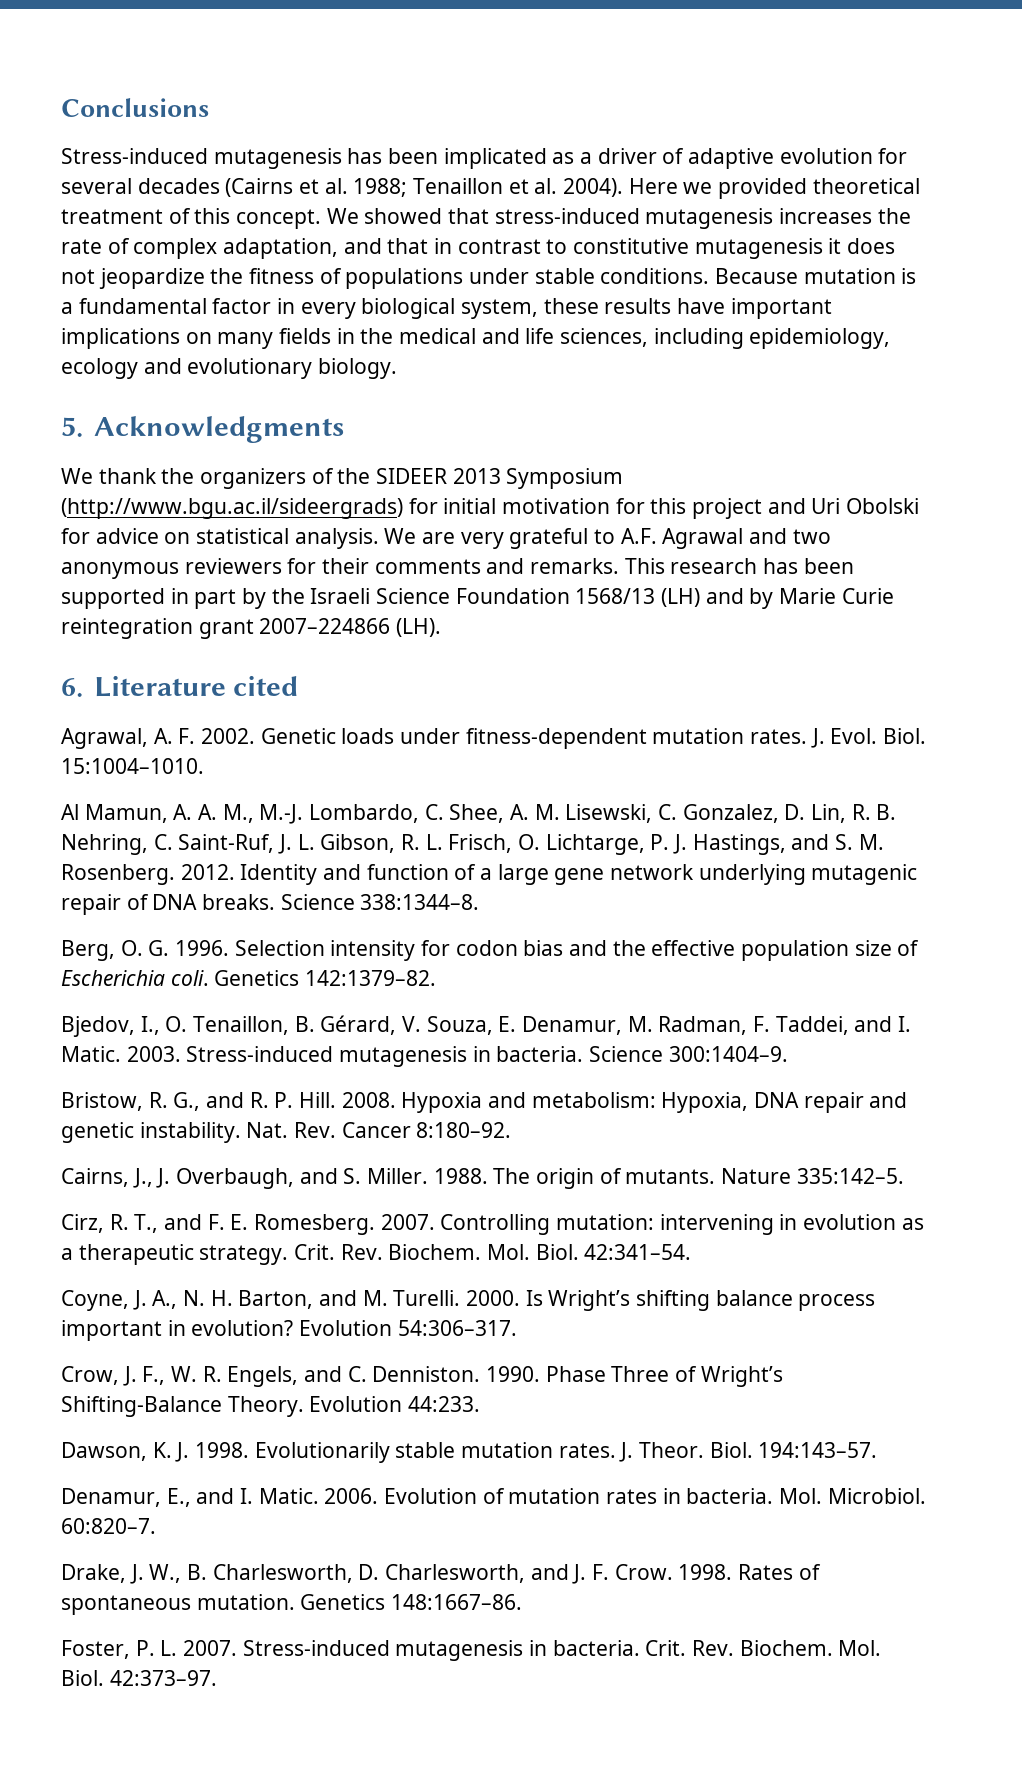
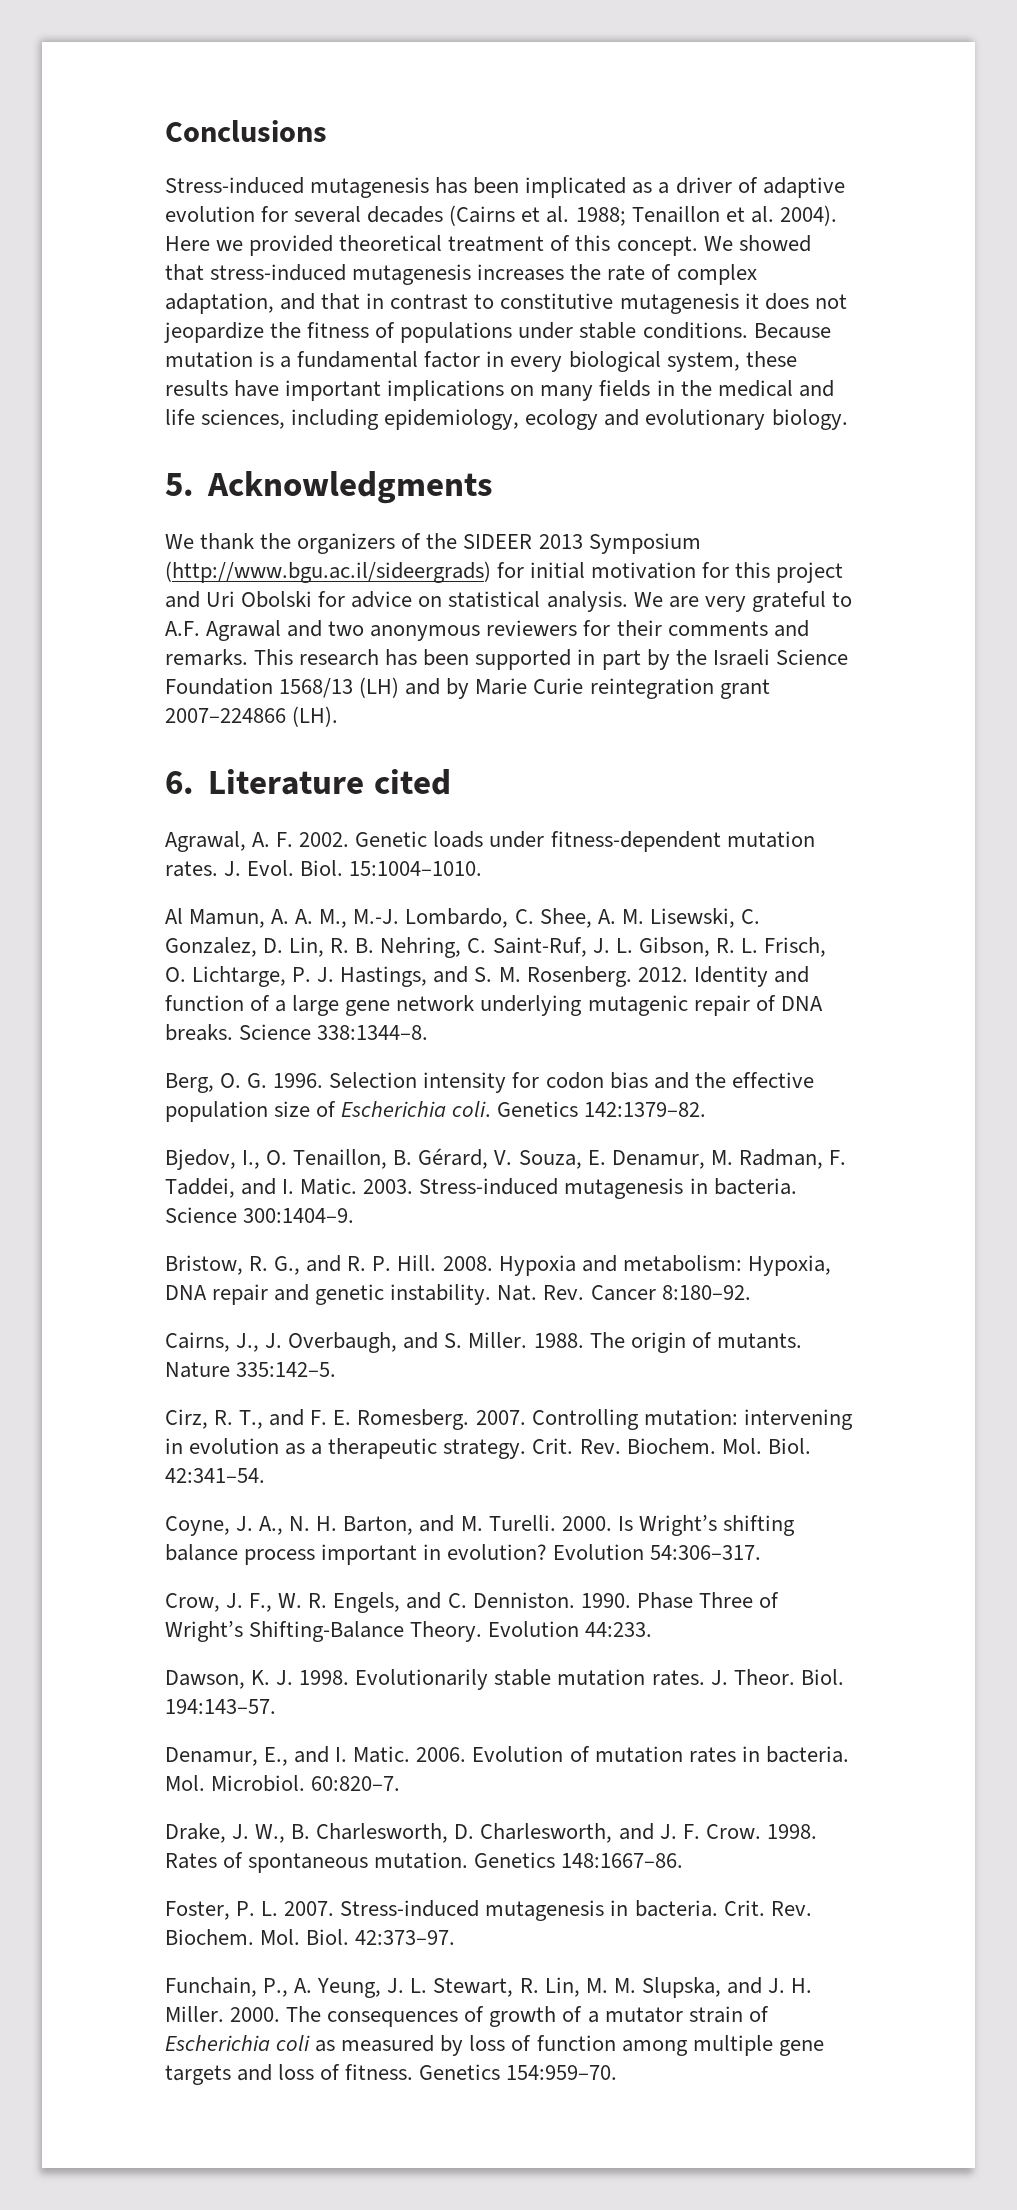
+ Funchain, P., A. Yeung, J. L. Stewart, R. Lin, M. M. Slupska, and J. H. Miller. 2000. The consequences of growth of a mutator strain of Escherichia coli as measured by loss of function among multiple gene targets and loss of fitness. Genetics 154:959–70.

